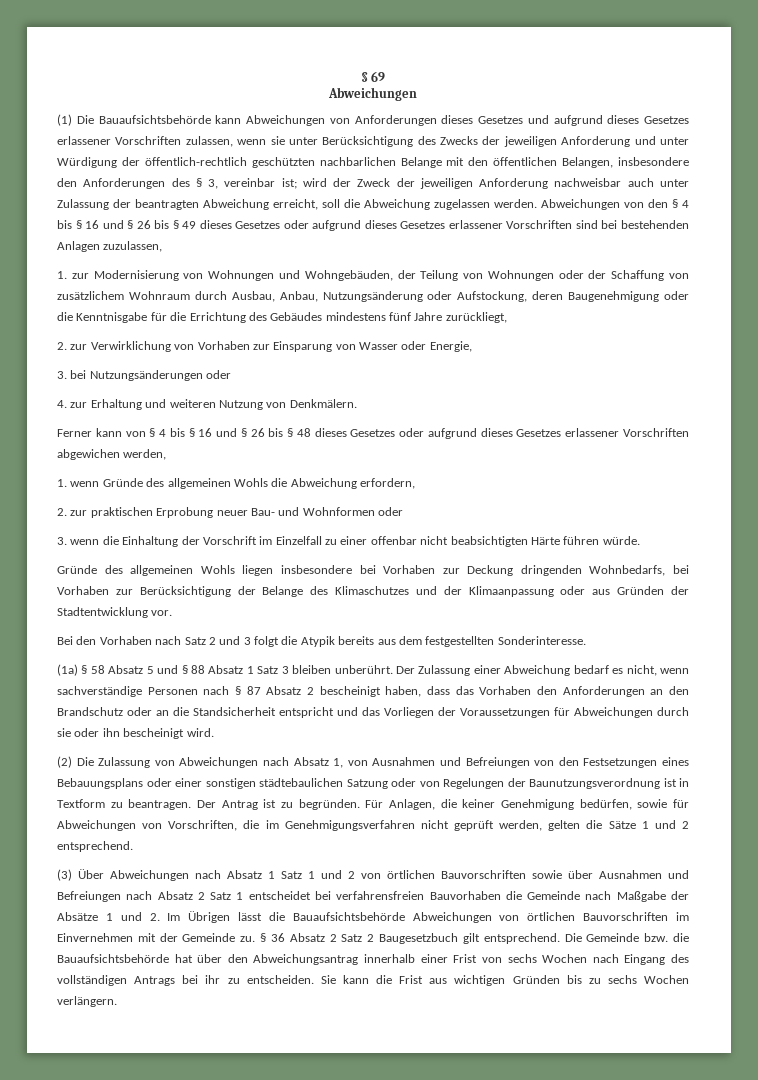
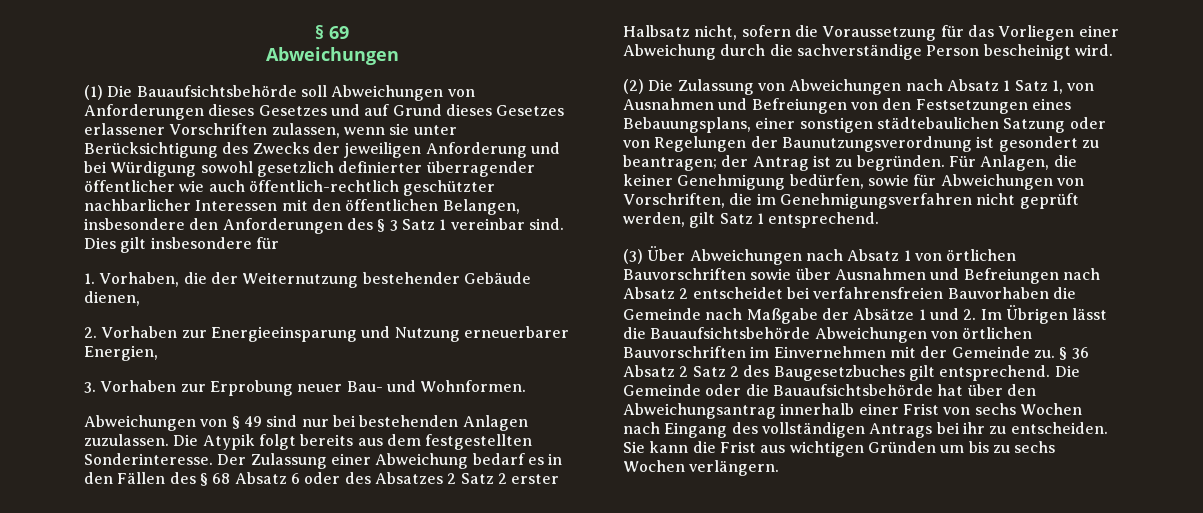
- (1) Die Bauaufsichtsbehörde kann Abweichungen von Anforderungen dieses Gesetzes und aufgrund dieses Gesetzes erlassener Vorschriften zulassen, wenn sie unter Berücksichtigung des Zwecks der jeweiligen Anforderung und unter Würdigung der öffentlich-rechtlich geschützten nachbarlichen Belange mit den öffentlichen Belangen, insbesondere den Anforderungen des § 3, vereinbar ist; wird der Zweck der jeweiligen Anforderung nachweisbar auch unter Zulassung der beantragten Abweichung erreicht, soll die Abweichung zugelassen werden. Abweichungen von den § 4 bis § 16 und § 26 bis § 49 dieses Gesetzes oder aufgrund dieses Gesetzes erlassener Vorschriften sind bei bestehenden Anlagen zuzulassen,
- 1. zur Modernisierung von Wohnungen und Wohngebäuden, der Teilung von Wohnungen oder der Schaffung von zusätzlichem Wohnraum durch Ausbau, Anbau, Nutzungsänderung oder Aufstockung, deren Baugenehmigung oder die Kenntnisgabe für die Errichtung des Gebäudes mindestens fünf Jahre zurückliegt,
- 2. zur Verwirklichung von Vorhaben zur Einsparung von Wasser oder Energie,
- 3. bei Nutzungsänderungen oder
- 4. zur Erhaltung und weiteren Nutzung von Denkmälern.
- Ferner kann von § 4 bis § 16 und § 26 bis § 48 dieses Gesetzes oder aufgrund dieses Gesetzes erlassener Vorschriften abgewichen werden,
- 1. wenn Gründe des allgemeinen Wohls die Abweichung erfordern,
- 2. zur praktischen Erprobung neuer Bau- und Wohnformen oder
- 3. wenn die Einhaltung der Vorschrift im Einzelfall zu einer offenbar nicht beabsichtigten Härte führen würde.
- Gründe des allgemeinen Wohls liegen insbesondere bei Vorhaben zur Deckung dringenden Wohnbedarfs, bei Vorhaben zur Berücksichtigung der Belange des Klimaschutzes und der Klimaanpassung oder aus Gründen der Stadtentwicklung vor.
- Bei den Vorhaben nach Satz 2 und 3 folgt die Atypik bereits aus dem festgestellten Sonderinteresse.
- (1a) § 58 Absatz 5 und § 88 Absatz 1 Satz 3 bleiben unberührt.
+ (1) Die Bauaufsichtsbehörde soll Abweichungen von Anforderungen dieses Gesetzes und auf Grund dieses Gesetzes erlassener Vorschriften zulassen, wenn sie unter Berücksichtigung des Zwecks der jeweiligen Anforderung und bei Würdigung sowohl gesetzlich definierter überragender öffentlicher wie auch öffentlich-rechtlich geschützter nachbarlicher Interessen mit den öffentlichen Belangen, insbesondere den Anforderungen des § 3 Satz 1 vereinbar sind. Dies gilt insbesondere für
+ 1. Vorhaben, die der Weiternutzung bestehender Gebäude dienen,
+ 2. Vorhaben zur Energieeinsparung und Nutzung erneuerbarer Energien,
+ 3. Vorhaben zur Erprobung neuer Bau- und Wohnformen.
+ Abweichungen von § 49 sind nur bei bestehenden Anlagen zuzulassen. Die Atypik folgt bereits aus dem festgestellten Sonderinteresse.
- Der Zulassung einer Abweichung bedarf es nicht, wenn sachverständige Personen nach § 87 Absatz 2 bescheinigt haben, dass das Vorhaben den Anforderungen an den Brandschutz oder an die Standsicherheit entspricht und das Vorliegen der Voraussetzungen für Abweichungen durch sie oder ihn bescheinigt wird.
+ Der Zulassung einer Abweichung bedarf es in den Fällen des § 68 Absatz 6 oder des Absatzes 2 Satz 2 erster Halbsatz nicht, sofern die Voraussetzung für das Vorliegen einer Abweichung durch die sachverständige Person bescheinigt wird.
- (2) Die Zulassung von Abweichungen nach Absatz 1, von Ausnahmen und Befreiungen von den Festsetzungen eines Bebauungsplans oder einer sonstigen städtebaulichen Satzung oder von Regelungen der Baunutzungsverordnung ist in Textform zu beantragen. Der Antrag ist zu begründen.
+ (2) Die Zulassung von Abweichungen nach Absatz 1 Satz 1, von Ausnahmen und Befreiungen von den Festsetzungen eines Bebauungsplans, einer sonstigen städtebaulichen Satzung oder von Regelungen der Baunutzungsverordnung ist gesondert zu beantragen; der Antrag ist zu begründen.
- Für Anlagen, die keiner Genehmigung bedürfen, sowie für Abweichungen von Vorschriften, die im Genehmigungsverfahren nicht geprüft werden, gelten die Sätze 1 und 2 entsprechend.
+ Für Anlagen, die keiner Genehmigung bedürfen, sowie für Abweichungen von Vorschriften, die im Genehmigungsverfahren nicht geprüft werden, gilt Satz 1 entsprechend.
- (3) Über Abweichungen nach Absatz 1 Satz 1 und 2 von örtlichen Bauvorschriften sowie über Ausnahmen und Befreiungen nach Absatz 2 Satz 1 entscheidet bei verfahrensfreien Bauvorhaben die Gemeinde nach Maßgabe der Absätze 1 und 2. Im Übrigen lässt die Bauaufsichtsbehörde Abweichungen von örtlichen Bauvorschriften im Einvernehmen mit der Gemeinde zu.
+ (3) Über Abweichungen nach Absatz 1 von örtlichen Bauvorschriften sowie über Ausnahmen und Befreiungen nach Absatz 2 entscheidet bei verfahrensfreien Bauvorhaben die Gemeinde nach Maßgabe der Absätze 1 und 2. Im Übrigen lässt die Bauaufsichtsbehörde Abweichungen von örtlichen Bauvorschriften im Einvernehmen mit der Gemeinde zu.
- § 36 Absatz 2 Satz 2 Baugesetzbuch gilt entsprechend.
+ § 36 Absatz 2 Satz 2 des Baugesetzbuches gilt entsprechend.
- Die Gemeinde bzw. die Bauaufsichtsbehörde hat über den Abweichungsantrag innerhalb einer Frist von sechs Wochen nach Eingang des vollständigen Antrags bei ihr zu entscheiden.
+ Die Gemeinde oder die Bauaufsichtsbehörde hat über den Abweichungsantrag innerhalb einer Frist von sechs Wochen nach Eingang des vollständigen Antrags bei ihr zu entscheiden.
- Sie kann die Frist aus wichtigen Gründen bis zu sechs Wochen verlängern.
+ Sie kann die Frist aus wichtigen Gründen um bis zu sechs Wochen verlängern.

